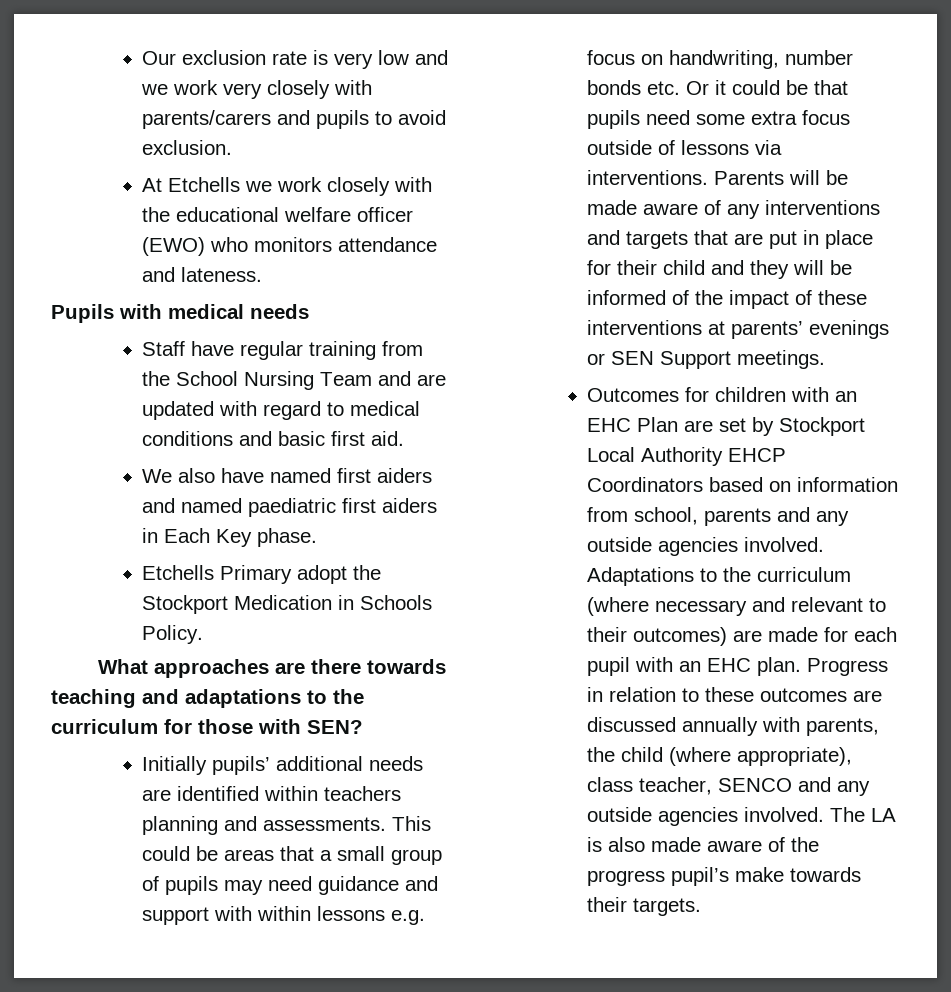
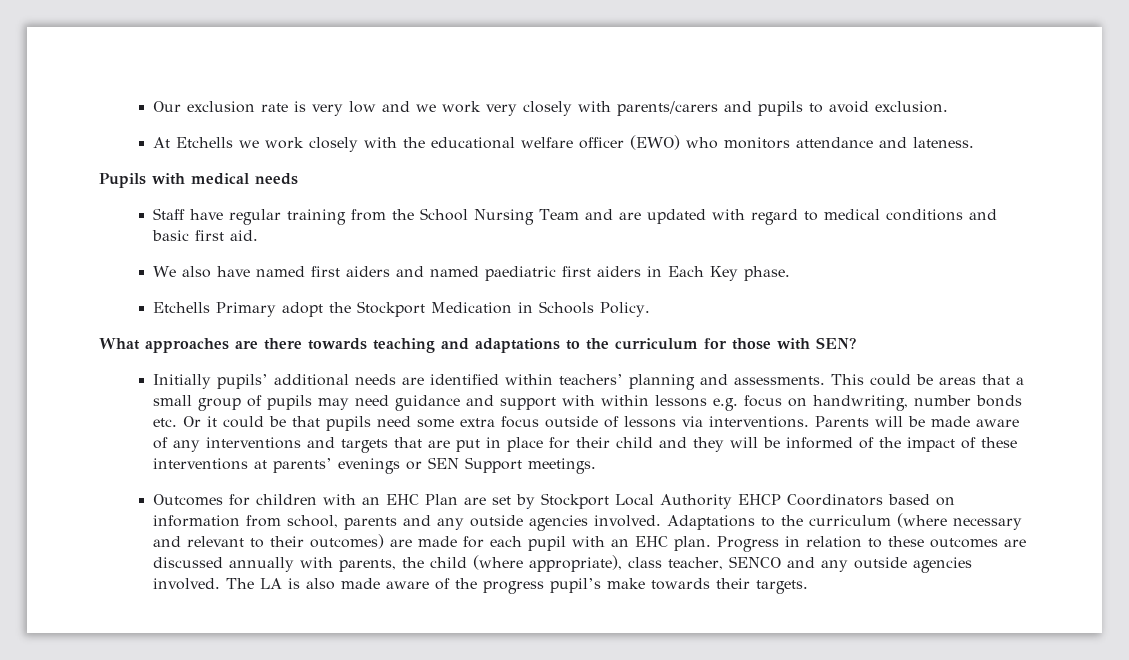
- Initially pupils’ additional needs are identified within teachers planning and assessments.
+ Initially pupils’ additional needs are identified within teachers’ planning and assessments.

